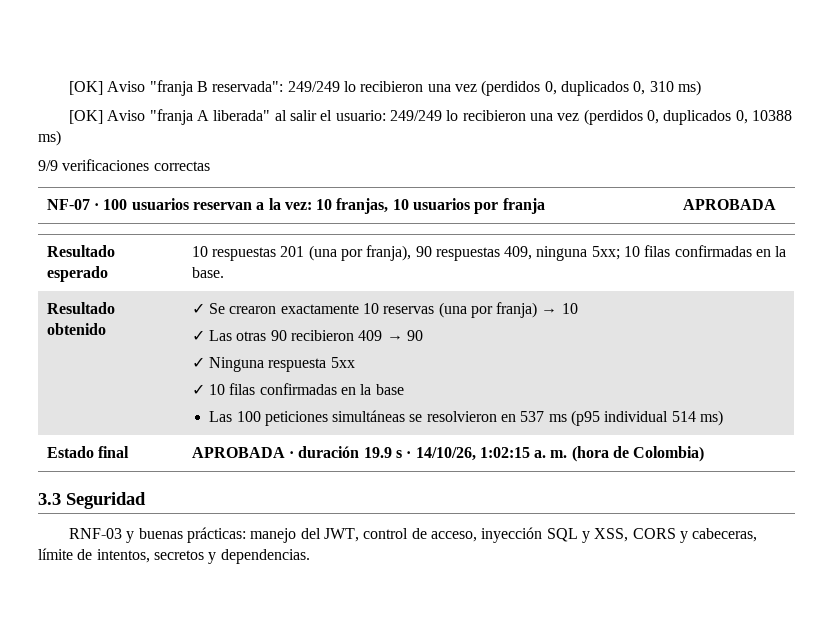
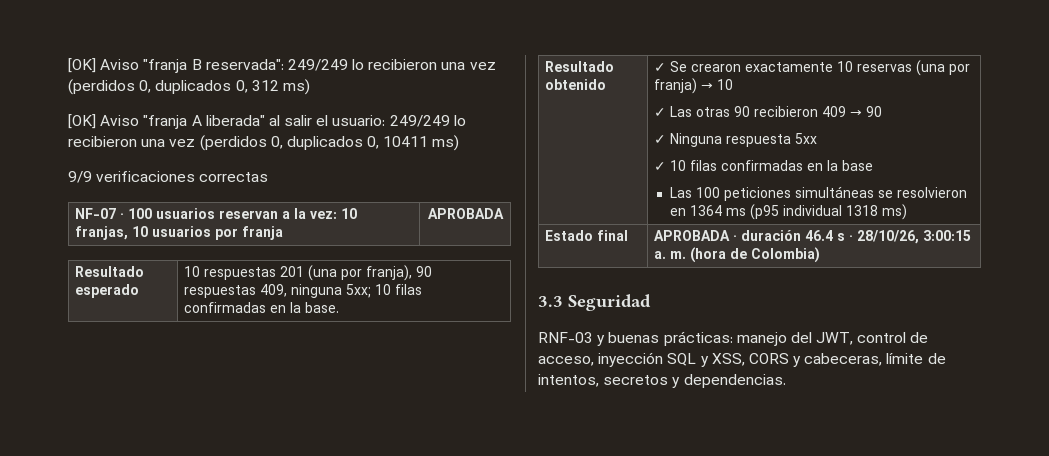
- [OK] Aviso "franja B reservada": 249/249 lo recibieron una vez (perdidos 0, duplicados 0, 310 ms)
+ [OK] Aviso "franja B reservada": 249/249 lo recibieron una vez (perdidos 0, duplicados 0, 312 ms)
- [OK] Aviso "franja A liberada" al salir el usuario: 249/249 lo recibieron una vez (perdidos 0, duplicados 0, 10388 ms)
+ [OK] Aviso "franja A liberada" al salir el usuario: 249/249 lo recibieron una vez (perdidos 0, duplicados 0, 10411 ms)
- Las 100 peticiones simultáneas se resolvieron en 537 ms (p95 individual 514 ms)
+ Las 100 peticiones simultáneas se resolvieron en 1364 ms (p95 individual 1318 ms)
- Estado final | APROBADA · duración 19.9 s · 14/10/26, 1:02:15 a. m. (hora de Colombia)
+ Estado final | APROBADA · duración 46.4 s · 28/10/26, 3:00:15 a. m. (hora de Colombia)

